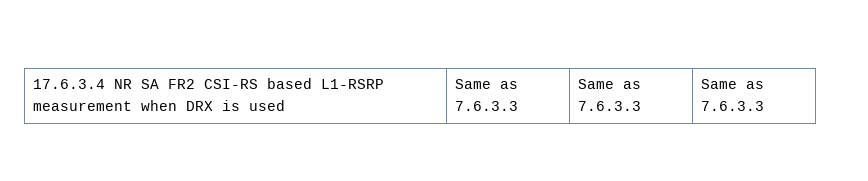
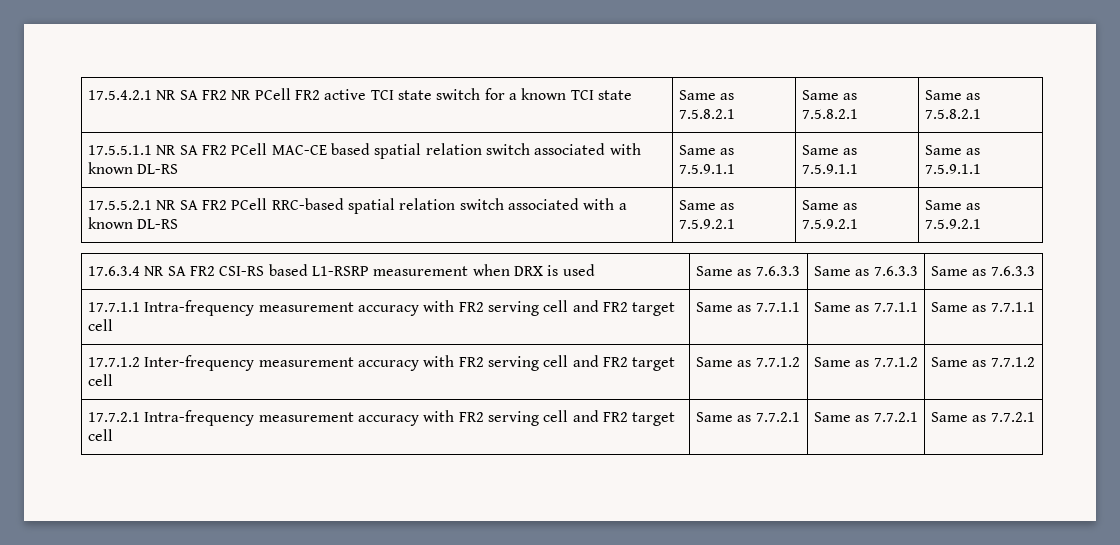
+ 17.5.4.2.1 NR SA FR2 NR PCell FR2 active TCI state switch for a known TCI state | Same as 7.5.8.2.1 | Same as 7.5.8.2.1 | Same as 7.5.8.2.1
+ 17.5.5.1.1 NR SA FR2 PCell MAC-CE based spatial relation switch associated with known DL-RS | Same as 7.5.9.1.1 | Same as 7.5.9.1.1 | Same as 7.5.9.1.1
+ 17.5.5.2.1 NR SA FR2 PCell RRC-based spatial relation switch associated with a known DL-RS | Same as 7.5.9.2.1 | Same as 7.5.9.2.1 | Same as 7.5.9.2.1
+ 17.7.1.1 Intra-frequency measurement accuracy with FR2 serving cell and FR2 target cell | Same as 7.7.1.1 | Same as 7.7.1.1 | Same as 7.7.1.1
+ 17.7.1.2 Inter-frequency measurement accuracy with FR2 serving cell and FR2 target cell | Same as 7.7.1.2 | Same as 7.7.1.2 | Same as 7.7.1.2
+ 17.7.2.1 Intra-frequency measurement accuracy with FR2 serving cell and FR2 target cell | Same as 7.7.2.1 | Same as 7.7.2.1 | Same as 7.7.2.1

